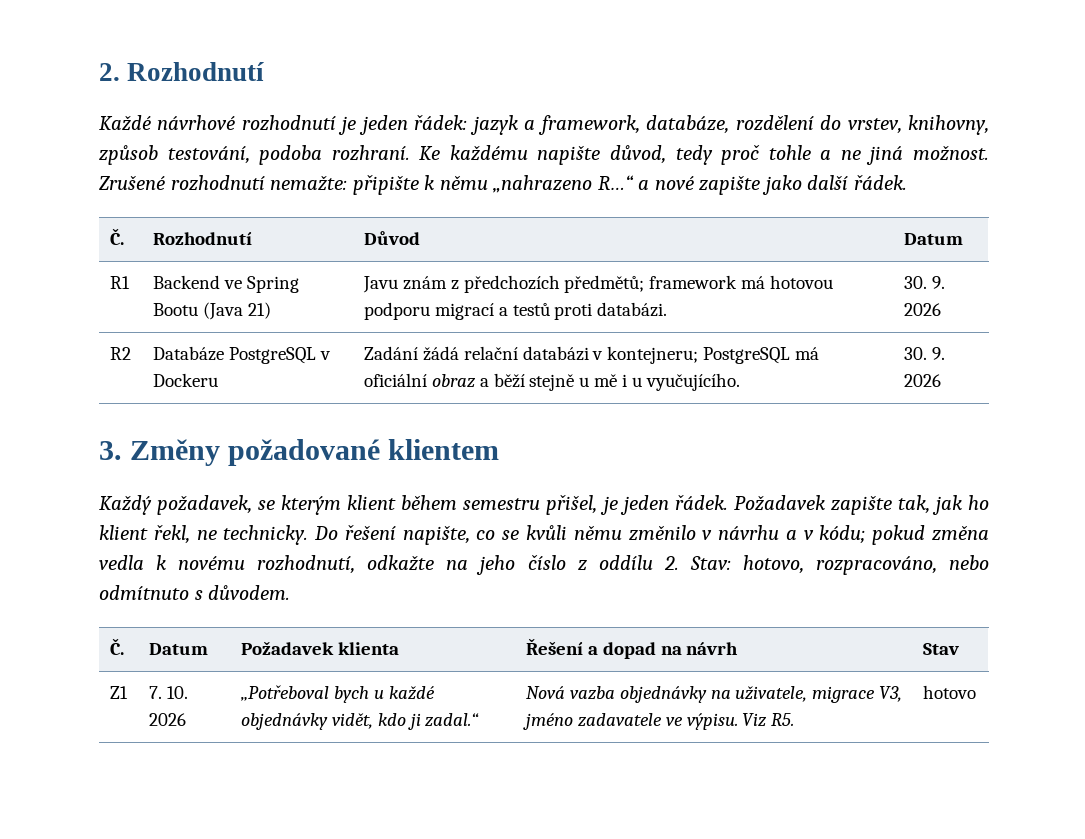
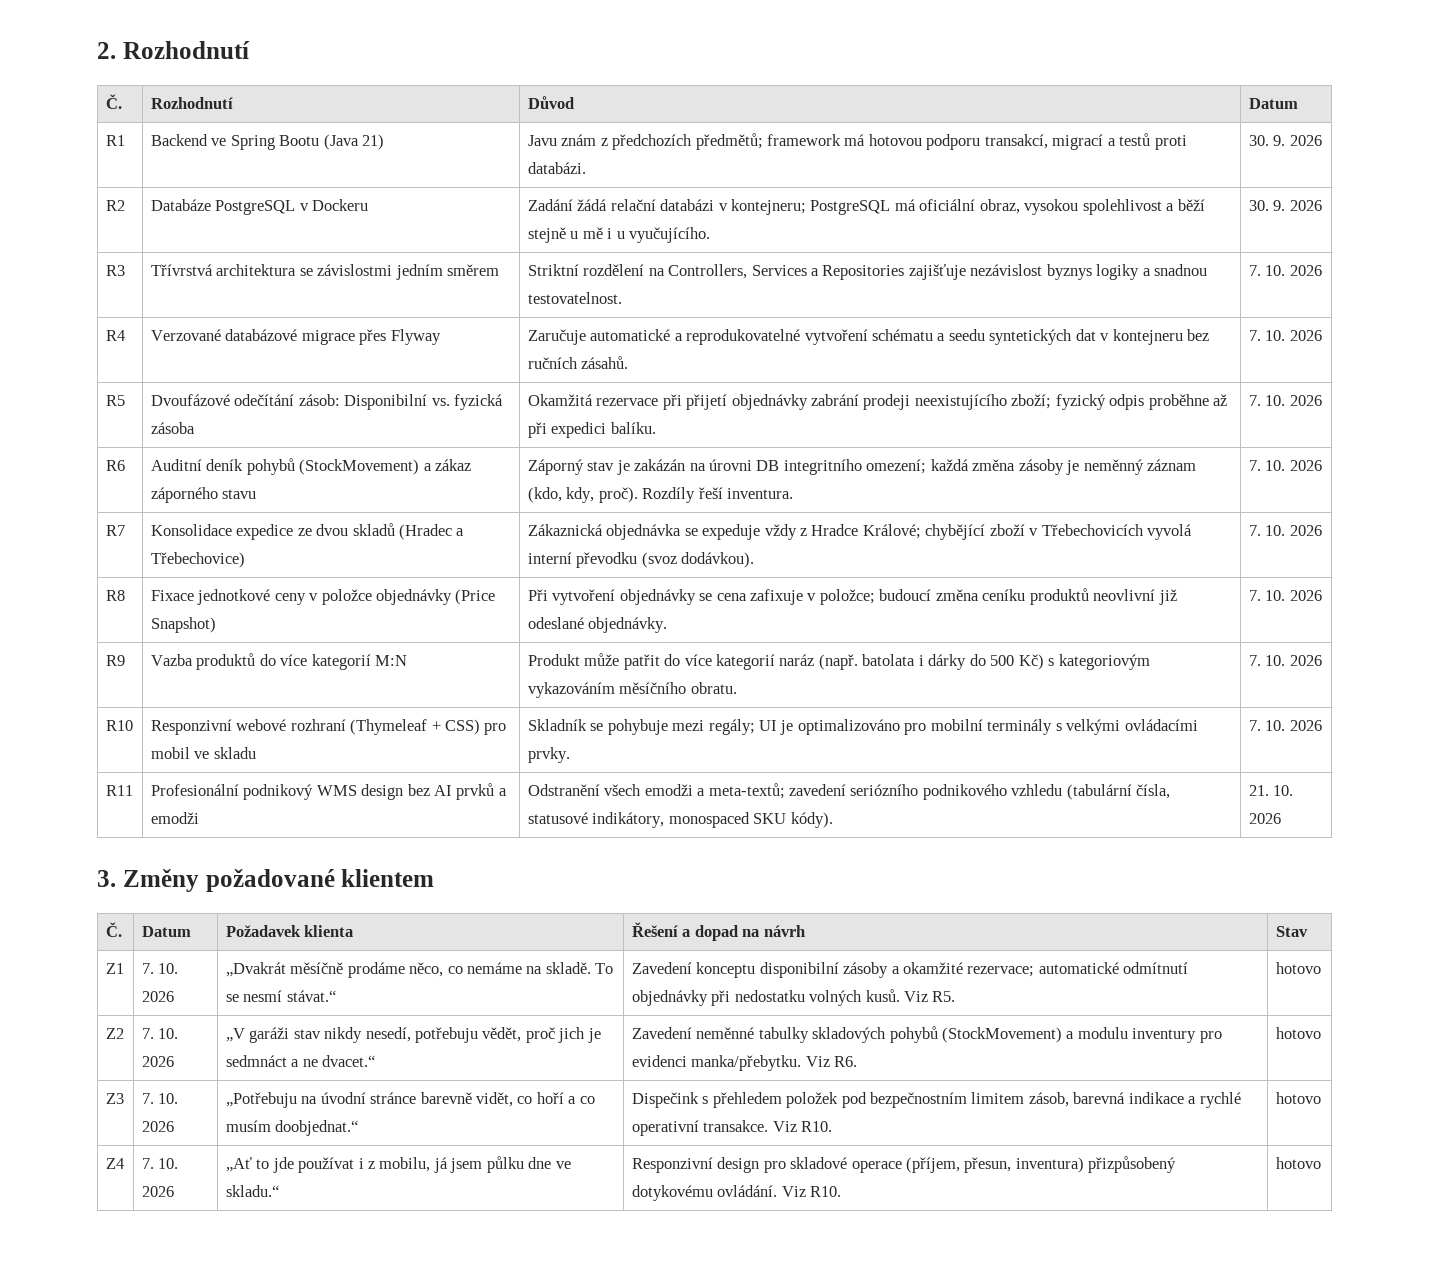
- Každé návrhové rozhodnutí je jeden řádek: jazyk a framework, databáze, rozdělení do vrstev, knihovny, způsob testování, podoba rozhraní. Ke každému napište důvod, tedy proč tohle a ne jiná možnost. Zrušené rozhodnutí nemažte: připište k němu „nahrazeno R…“ a nové zapište jako další řádek.
- R1 | Backend ve Spring Bootu (Java 21) | Javu znám z předchozích předmětů; framework má hotovou podporu migrací a testů proti databázi. | 30. 9. 2026
+ R1 | Backend ve Spring Bootu (Java 21) | Javu znám z předchozích předmětů; framework má hotovou podporu transakcí, migrací a testů proti databázi. | 30. 9. 2026
- R2 | Databáze PostgreSQL v Dockeru | Zadání žádá relační databázi v kontejneru; PostgreSQL má oficiální obraz a běží stejně u mě i u vyučujícího. | 30. 9. 2026
+ R2 | Databáze PostgreSQL v Dockeru | Zadání žádá relační databázi v kontejneru; PostgreSQL má oficiální obraz, vysokou spolehlivost a běží stejně u mě i u vyučujícího. | 30. 9. 2026
+ R3 | Třívrstvá architektura se závislostmi jedním směrem | Striktní rozdělení na Controllers, Services a Repositories zajišťuje nezávislost byznys logiky a snadnou testovatelnost. | 7. 10. 2026
+ R4 | Verzované databázové migrace přes Flyway | Zaručuje automatické a reprodukovatelné vytvoření schématu a seedu syntetických dat v kontejneru bez ručních zásahů. | 7. 10. 2026
+ R5 | Dvoufázové odečítání zásob: Disponibilní vs. fyzická zásoba | Okamžitá rezervace při přijetí objednávky zabrání prodeji neexistujícího zboží; fyzický odpis proběhne až při expedici balíku. | 7. 10. 2026
+ R6 | Auditní deník pohybů (StockMovement) a zákaz záporného stavu | Záporný stav je zakázán na úrovni DB integritního omezení; každá změna zásoby je neměnný záznam (kdo, kdy, proč). Rozdíly řeší inventura. | 7. 10. 2026
+ R7 | Konsolidace expedice ze dvou skladů (Hradec a Třebechovice) | Zákaznická objednávka se expeduje vždy z Hradce Králové; chybějící zboží v Třebechovicích vyvolá interní převodku (svoz dodávkou). | 7. 10. 2026
+ R8 | Fixace jednotkové ceny v položce objednávky (Price Snapshot) | Při vytvoření objednávky se cena zafixuje v položce; budoucí změna ceníku produktů neovlivní již odeslané objednávky. | 7. 10. 2026
+ R9 | Vazba produktů do více kategorií M:N | Produkt může patřit do více kategorií naráz (např. batolata i dárky do 500 Kč) s kategoriovým vykazováním měsíčního obratu. | 7. 10. 2026
+ R10 | Responzivní webové rozhraní (Thymeleaf + CSS) pro mobil ve skladu | Skladník se pohybuje mezi regály; UI je optimalizováno pro mobilní terminály s velkými ovládacími prvky. | 7. 10. 2026
+ R11 | Profesionální podnikový WMS design bez AI prvků a emodži | Odstranění všech emodži a meta-textů; zavedení seriózního podnikového vzhledu (tabulární čísla, statusové indikátory, monospaced SKU kódy). | 21. 10. 2026
  3. Změny požadované klientem
- Každý požadavek, se kterým klient během semestru přišel, je jeden řádek. Požadavek zapište tak, jak ho klient řekl, ne technicky. Do řešení napište, co se kvůli němu změnilo v návrhu a v kódu; pokud změna vedla k novému rozhodnutí, odkažte na jeho číslo z oddílu 2. Stav: hotovo, rozpracováno, nebo odmítnuto s důvodem.
- Z1 | 7. 10. 2026 | „Potřeboval bych u každé objednávky vidět, kdo ji zadal.“ | Nová vazba objednávky na uživatele, migrace V3, jméno zadavatele ve výpisu. Viz R5. | hotovo
+ Z1 | 7. 10. 2026 | „Dvakrát měsíčně prodáme něco, co nemáme na skladě. To se nesmí stávat.“ | Zavedení konceptu disponibilní zásoby a okamžité rezervace; automatické odmítnutí objednávky při nedostatku volných kusů. Viz R5. | hotovo
+ Z2 | 7. 10. 2026 | „V garáži stav nikdy nesedí, potřebuju vědět, proč jich je sedmnáct a ne dvacet.“ | Zavedení neměnné tabulky skladových pohybů (StockMovement) a modulu inventury pro evidenci manka/přebytku. Viz R6. | hotovo
+ Z3 | 7. 10. 2026 | „Potřebuju na úvodní stránce barevně vidět, co hoří a co musím doobjednat.“ | Dispečink s přehledem položek pod bezpečnostním limitem zásob, barevná indikace a rychlé operativní transakce. Viz R10. | hotovo
+ Z4 | 7. 10. 2026 | „Ať to jde používat i z mobilu, já jsem půlku dne ve skladu.“ | Responzivní design pro skladové operace (příjem, přesun, inventura) přizpůsobený dotykovému ovládání. Viz R10. | hotovo

